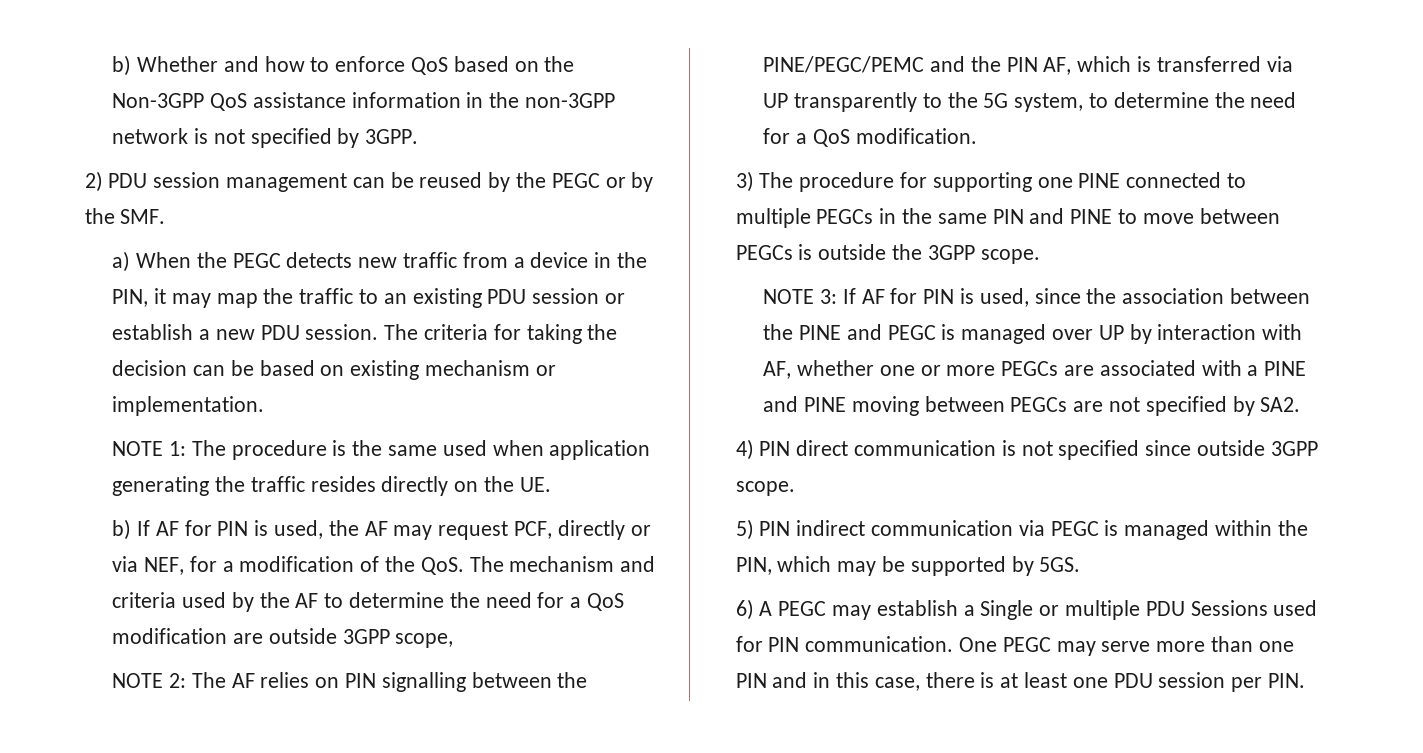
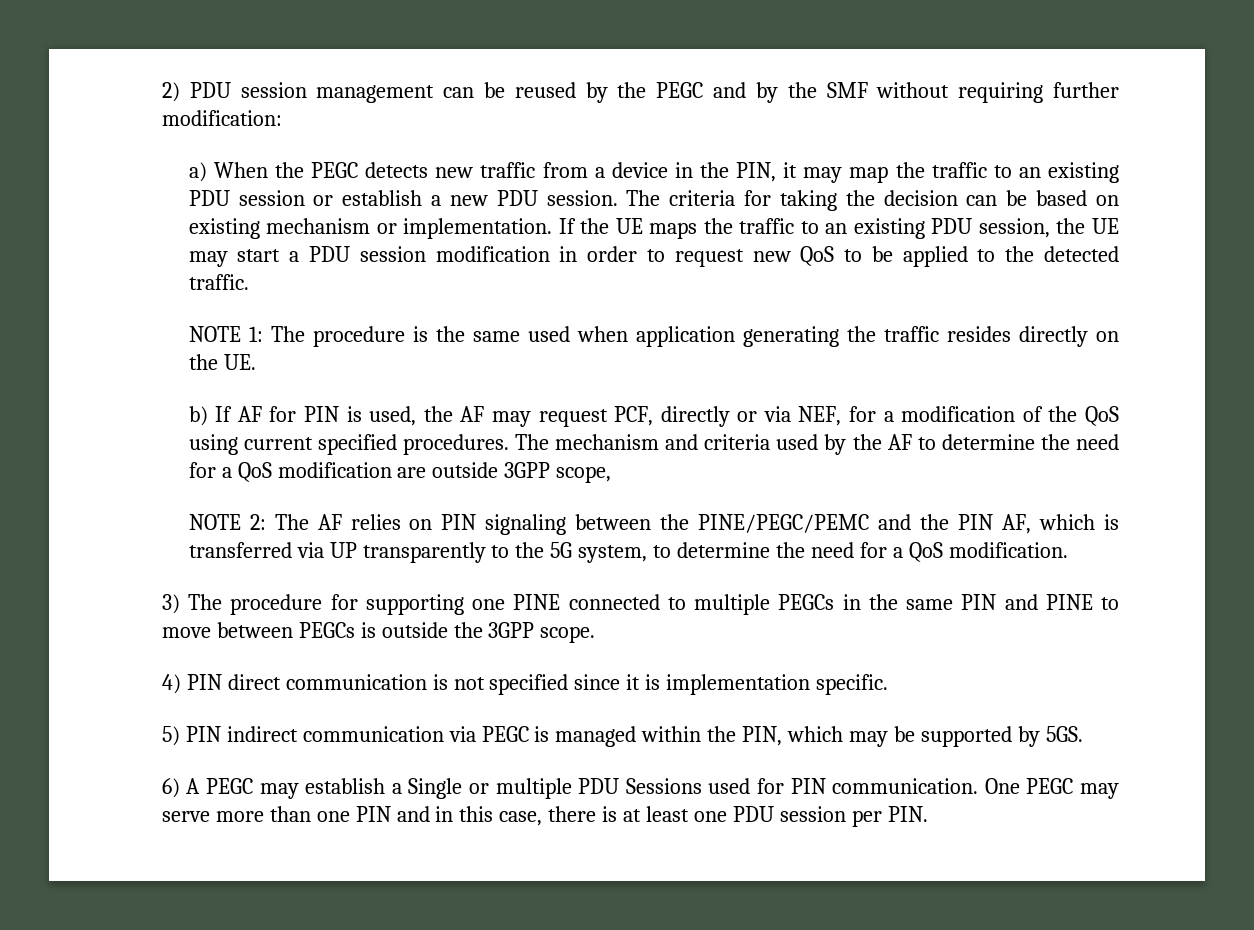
- b) Whether and how to enforce QoS based on the Non-3GPP QoS assistance information in the non-3GPP network is not specified by 3GPP.
- 2) PDU session management can be reused by the PEGC or by the SMF.
+ 2) PDU session management can be reused by the PEGC and by the SMF without requiring further modification:
+ If the UE maps the traffic to an existing PDU session, the UE may start a PDU session modification in order to request new QoS to be applied to the detected traffic.
- b) If AF for PIN is used, the AF may request PCF, directly or via NEF, for a modification of the QoS. The mechanism and criteria used by the AF to determine the need for a QoS modification are outside 3GPP scope,
+ b) If AF for PIN is used, the AF may request PCF, directly or via NEF, for a modification of the QoS using current specified procedures. The mechanism and criteria used by the AF to determine the need for a QoS modification are outside 3GPP scope,
- NOTE 2: The AF relies on PIN signalling between the PINE/PEGC/PEMC and the PIN AF, which is transferred via UP transparently to the 5G system, to determine the need for a QoS modification.
+ NOTE 2: The AF relies on PIN signaling between the PINE/PEGC/PEMC and the PIN AF, which is transferred via UP transparently to the 5G system, to determine the need for a QoS modification.
- NOTE 3: If AF for PIN is used, since the association between the PINE and PEGC is managed over UP by interaction with AF, whether one or more PEGCs are associated with a PINE and PINE moving between PEGCs are not specified by SA2.
- 4) PIN direct communication is not specified since outside 3GPP scope.
+ 4) PIN direct communication is not specified since it is implementation specific.

